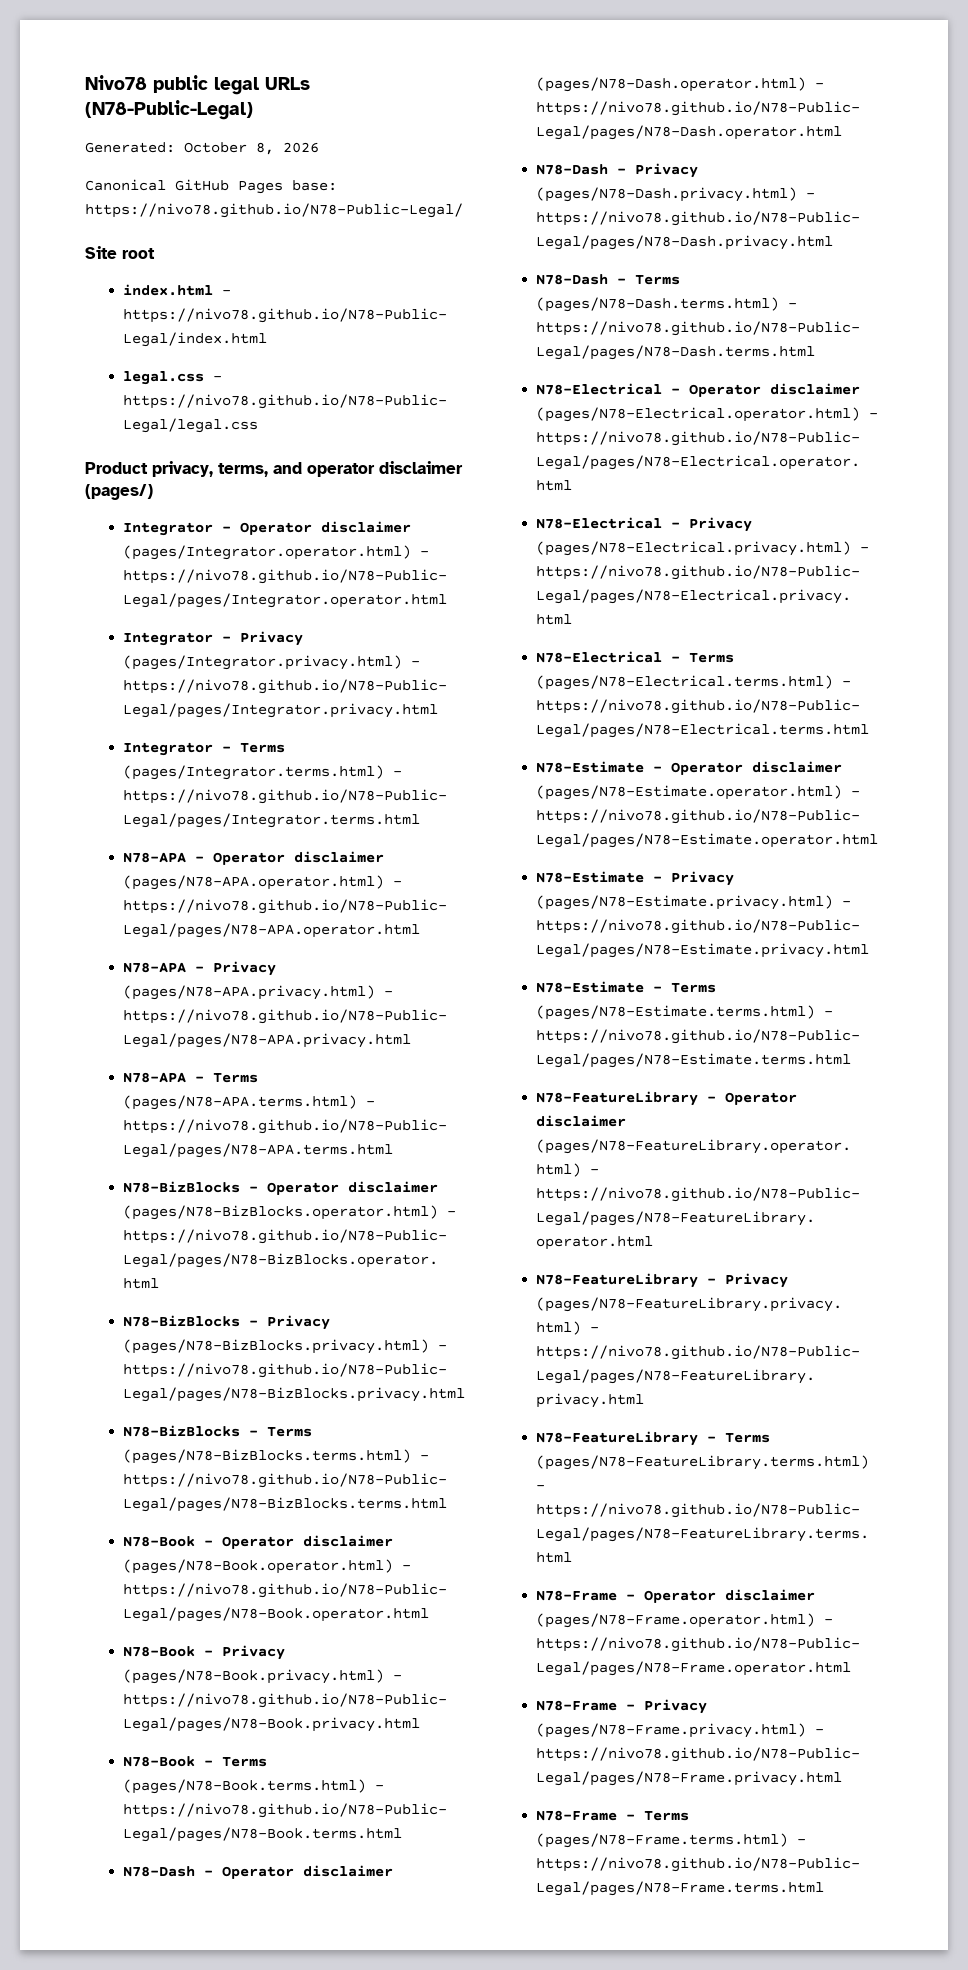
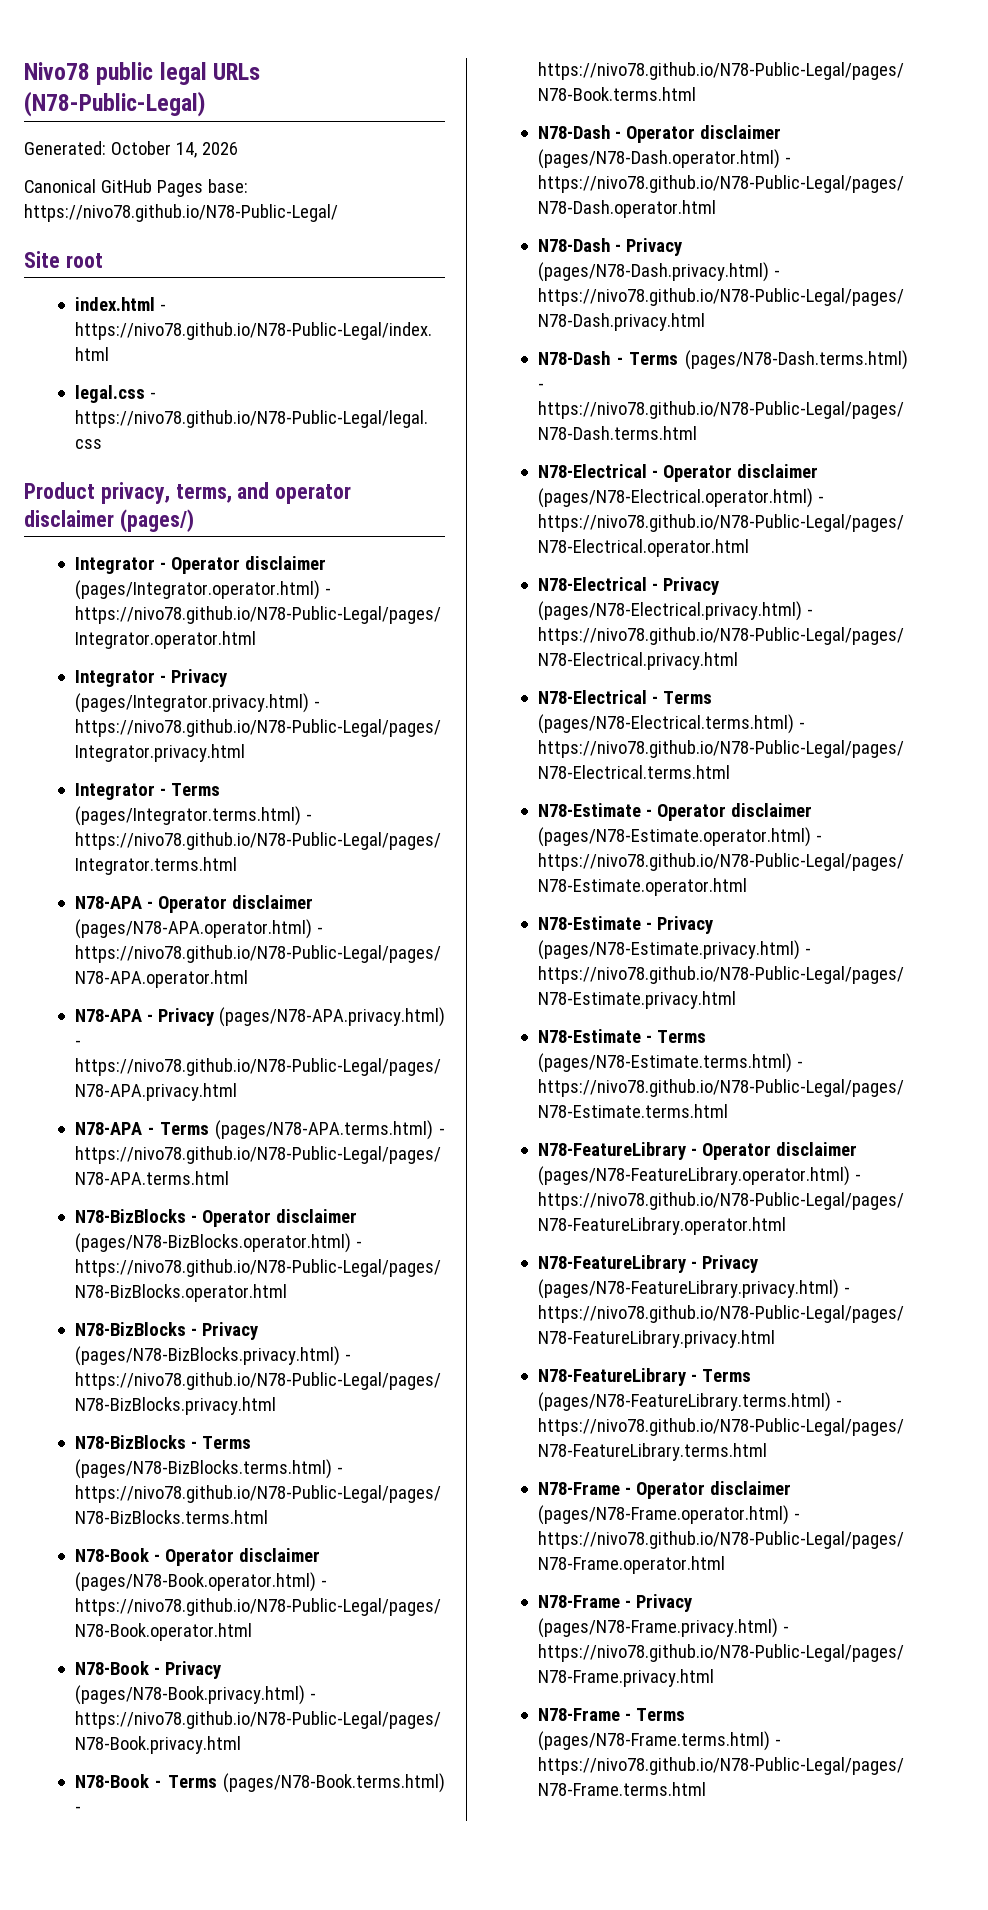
- Generated: October 8, 2026
+ Generated: October 14, 2026

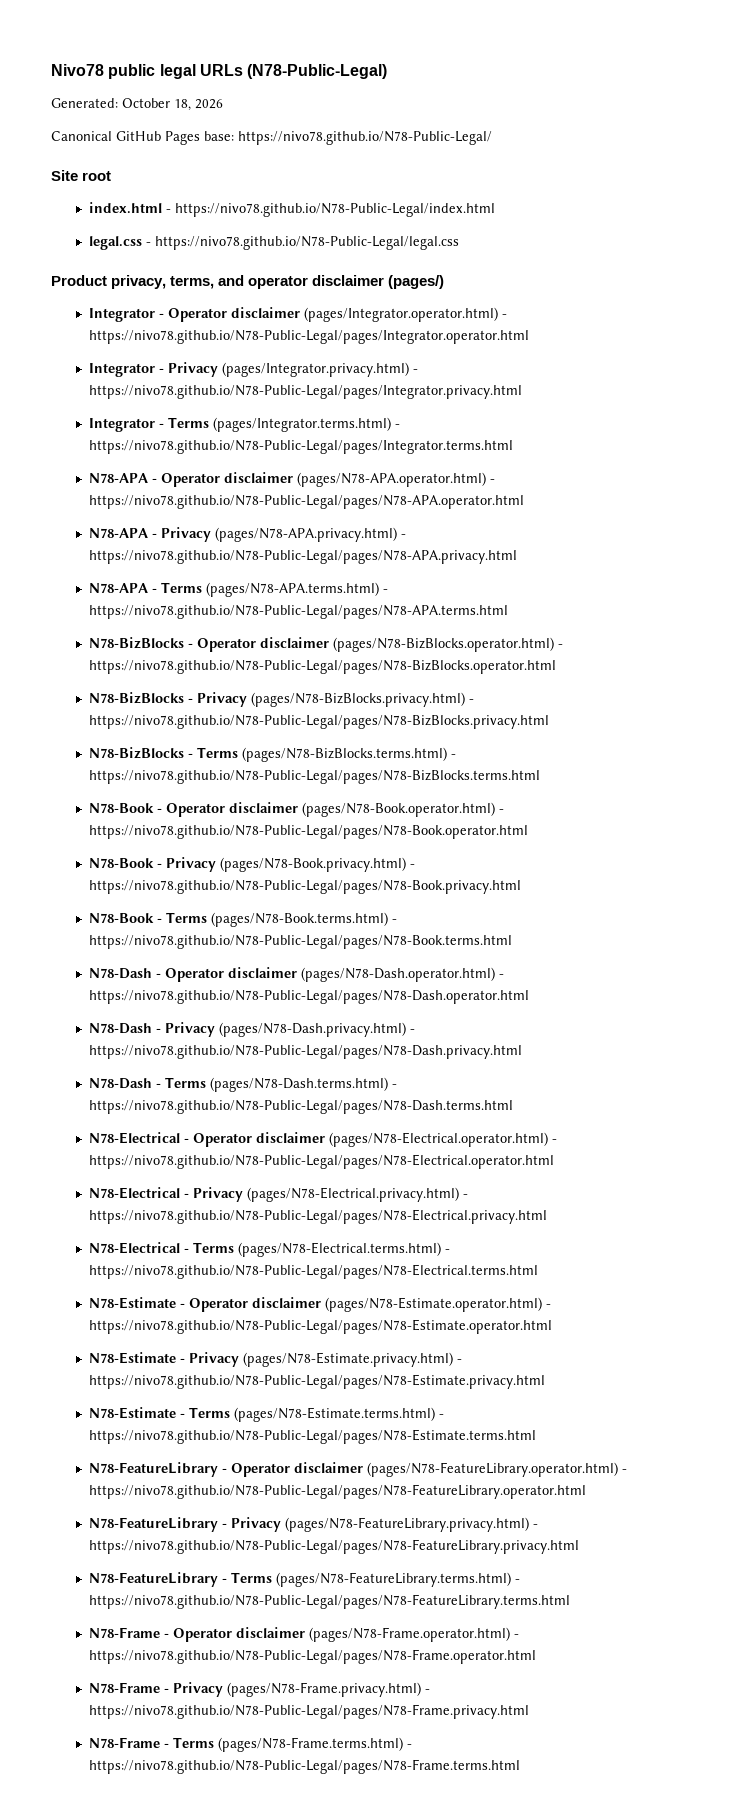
- Generated: October 14, 2026
+ Generated: October 18, 2026

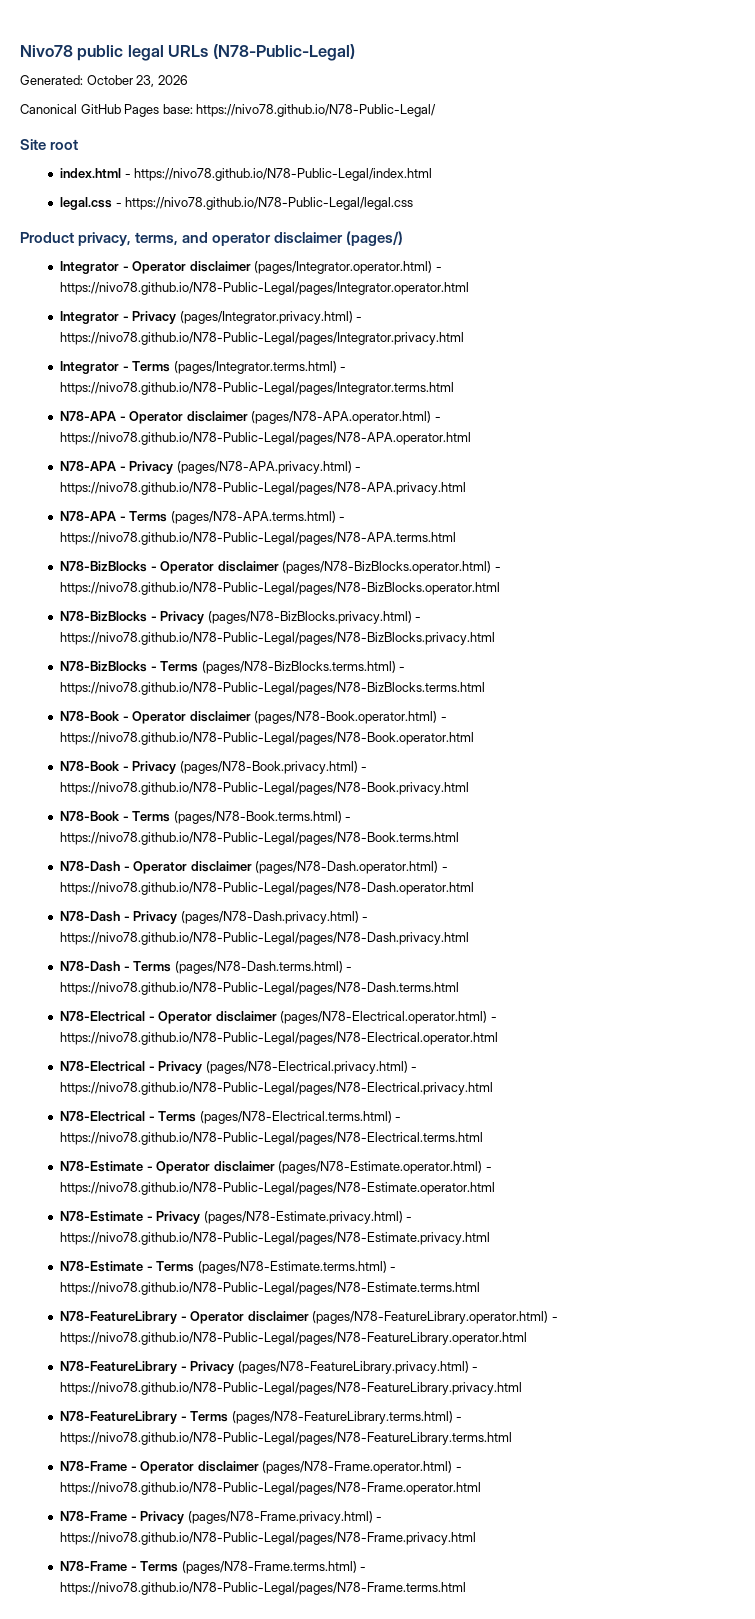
- Generated: October 18, 2026
+ Generated: October 23, 2026

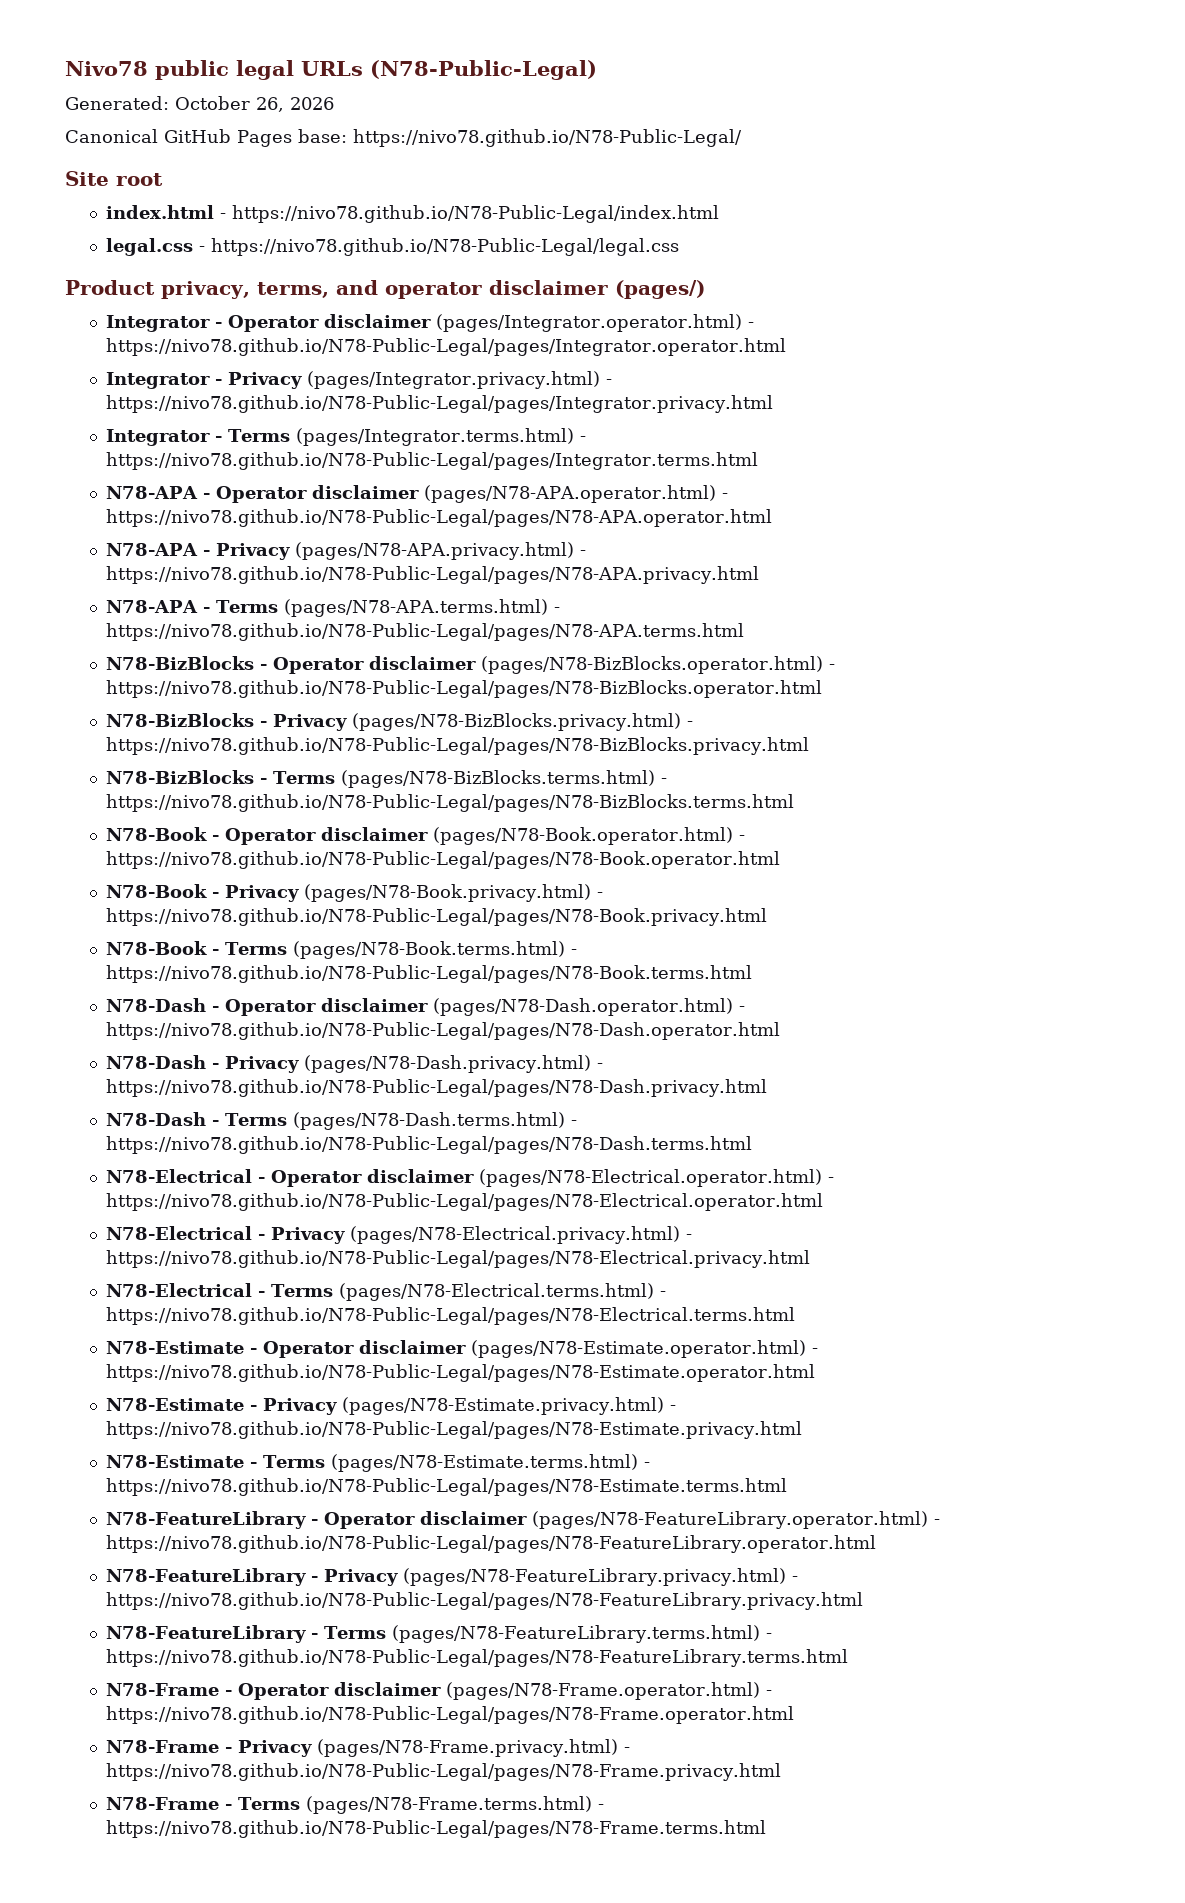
- Generated: October 23, 2026
+ Generated: October 26, 2026

